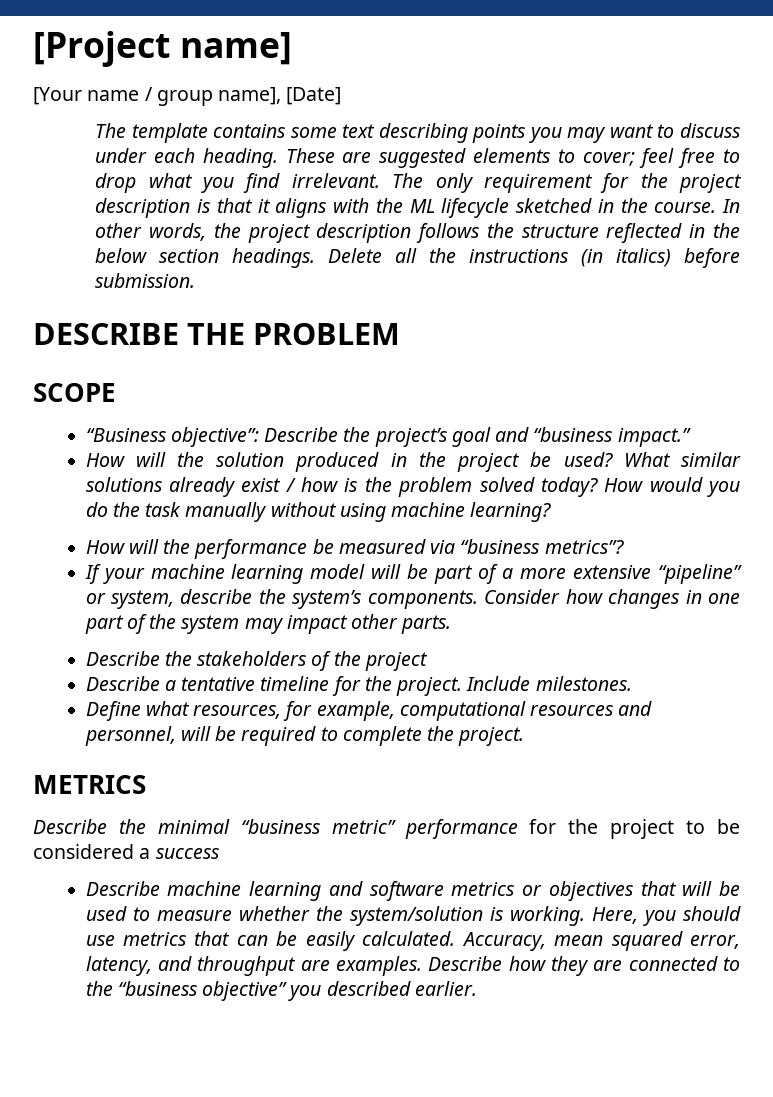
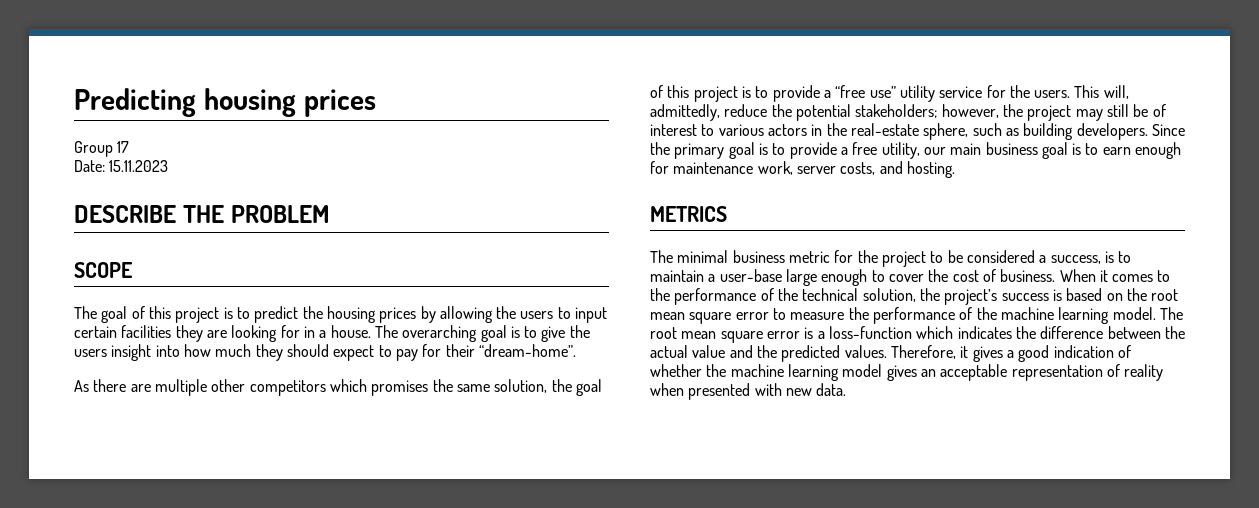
- [Project name]
- [Your name / group name], [Date]
- The template contains some text describing points you may want to discuss under each heading. These are suggested elements to cover; feel free to drop what you find irrelevant. The only requirement for the project description is that it aligns with the ML lifecycle sketched in the course. In other words, the project description follows the structure reflected in the below section headings. Delete all the instructions (in italics) before submission.
+ Predicting housing prices
+ Group 17
+ Date: 15.11.2023
  DESCRIBE THE PROBLEM
  SCOPE
- “Business objective”: Describe the project’s goal and “business impact.”
- How will the solution produced in the project be used? What similar solutions already exist / how is the problem solved today? How would you do the task manually without using machine learning?
- How will the performance be measured via “business metrics”?
- If your machine learning model will be part of a more extensive “pipeline” or system, describe the system’s components. Consider how changes in one part of the system may impact other parts.
- Describe the stakeholders of the project
- Describe a tentative timeline for the project. Include milestones.
- Define what resources, for example, computational resources and personnel, will be required to complete the project.
+ The goal of this project is to predict the housing prices by allowing the users to input certain facilities they are looking for in a house. The overarching goal is to give the users insight into how much they should expect to pay for their “dream-home”.
+ As there are multiple other competitors which promises the same solution, the goal of this project is to provide a “free use” utility service for the users. This will, admittedly, reduce the potential stakeholders; however, the project may still be of interest to various actors in the real-estate sphere, such as building developers. Since the primary goal is to provide a free utility, our main business goal is to earn enough for maintenance work, server costs, and hosting.
  METRICS
- Describe the minimal “business metric” performance for the project to be considered a success
- Describe machine learning and software metrics or objectives that will be used to measure whether the system/solution is working. Here, you should use metrics that can be easily calculated. Accuracy, mean squared error, latency, and throughput are examples. Describe how they are connected to the “business objective” you described earlier.
+ The minimal business metric for the project to be considered a success, is to maintain a user-base large enough to cover the cost of business. When it comes to the performance of the technical solution, the project’s success is based on the root mean square error to measure the performance of the machine learning model. The root mean square error is a loss-function which indicates the difference between the actual value and the predicted values. Therefore, it gives a good indication of whether the machine learning model gives an acceptable representation of reality when presented with new data.

